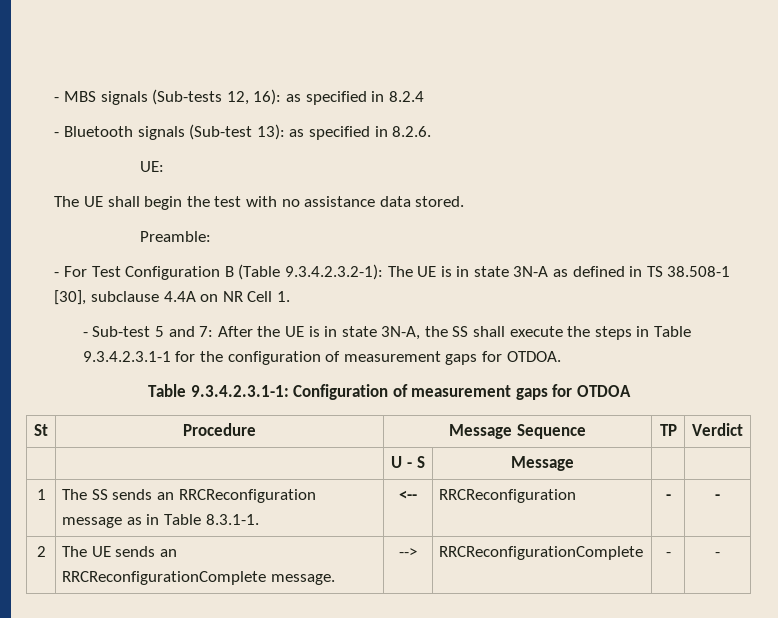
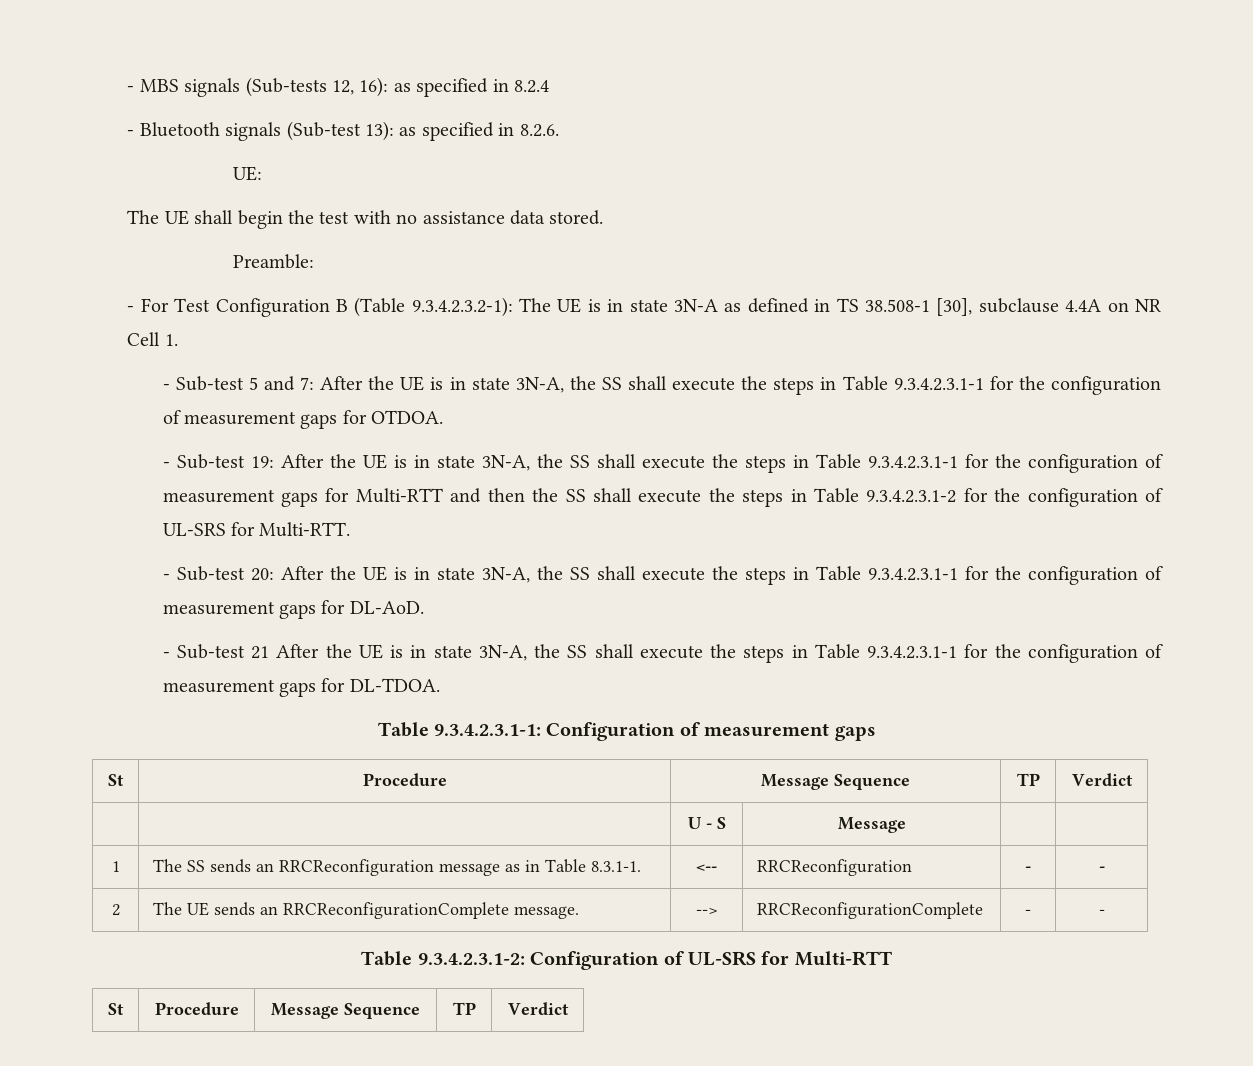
+ - Sub-test 19: After the UE is in state 3N-A, the SS shall execute the steps in Table 9.3.4.2.3.1-1 for the configuration of measurement gaps for Multi-RTT and then the SS shall execute the steps in Table 9.3.4.2.3.1-2 for the configuration of UL-SRS for Multi-RTT.
+ - Sub-test 20: After the UE is in state 3N-A, the SS shall execute the steps in Table 9.3.4.2.3.1-1 for the configuration of measurement gaps for DL-AoD.
+ - Sub-test 21 After the UE is in state 3N-A, the SS shall execute the steps in Table 9.3.4.2.3.1-1 for the configuration of measurement gaps for DL-TDOA.
- Table 9.3.4.2.3.1-1: Configuration of measurement gaps for OTDOA
+ Table 9.3.4.2.3.1-1: Configuration of measurement gaps
+ Table 9.3.4.2.3.1-2: Configuration of UL-SRS for Multi-RTT
+ St | Procedure | Message Sequence | TP | Verdict

